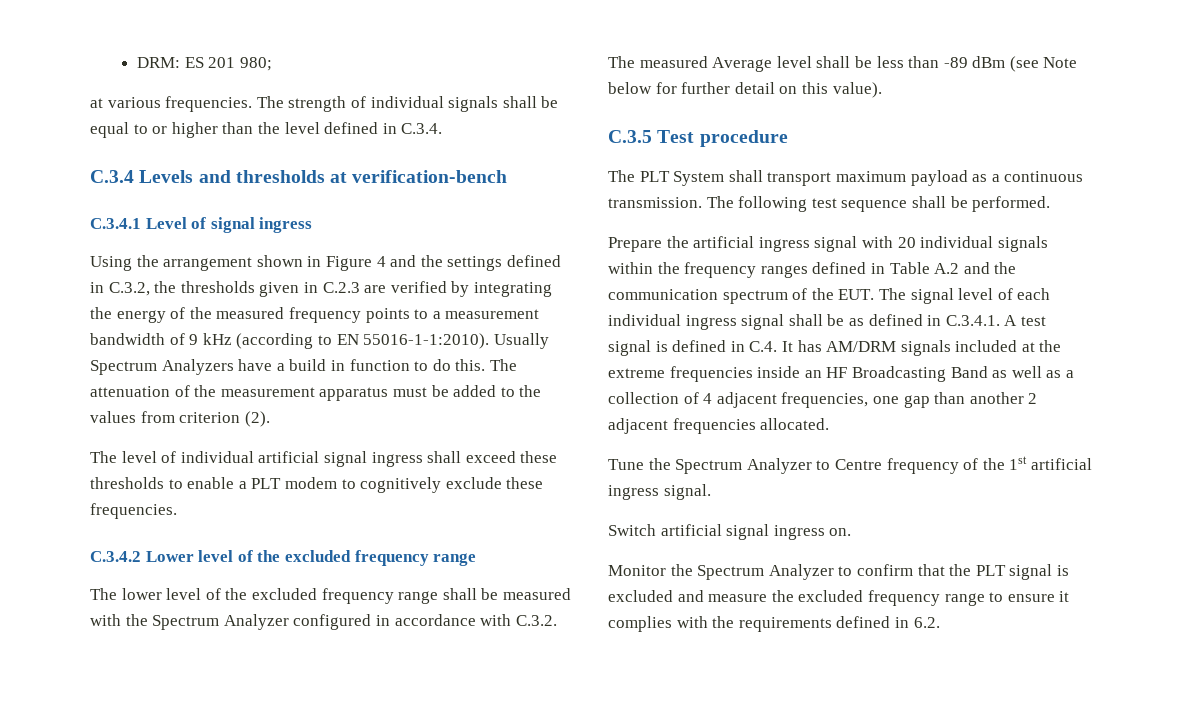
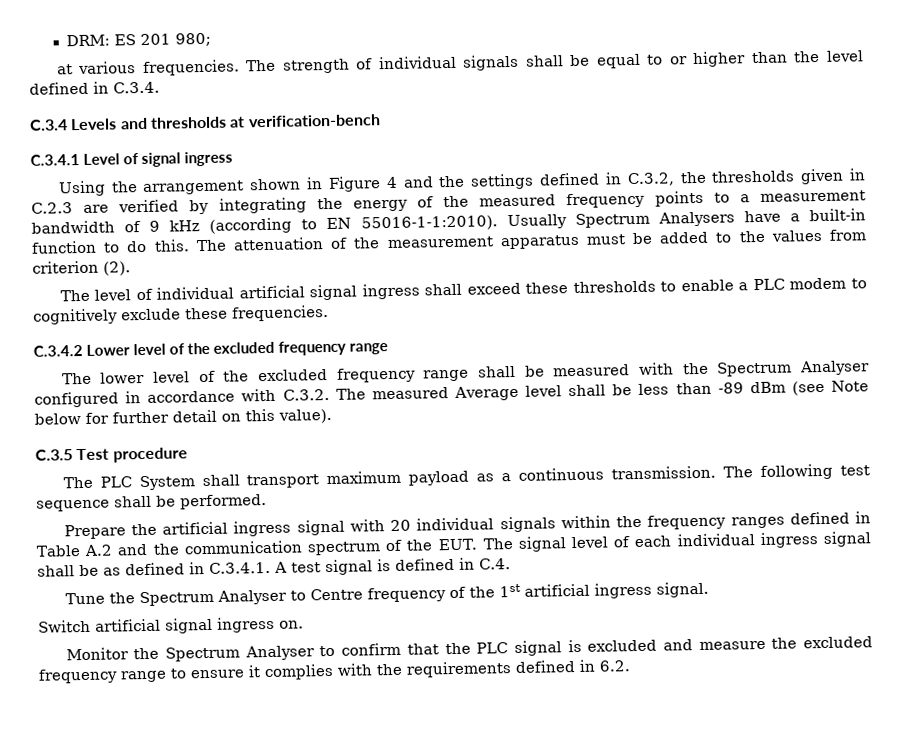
- Usually Spectrum Analyzers have a build in function to do this.
+ Usually Spectrum Analysers have a built-in function to do this.
- The level of individual artificial signal ingress shall exceed these thresholds to enable a PLT modem to cognitively exclude these frequencies.
+ The level of individual artificial signal ingress shall exceed these thresholds to enable a PLC modem to cognitively exclude these frequencies.
- The lower level of the excluded frequency range shall be measured with the Spectrum Analyzer configured in accordance with C.3.2. The measured Average level shall be less than -89 dBm (see Note below for further detail on this value).
+ The lower level of the excluded frequency range shall be measured with the Spectrum Analyser configured in accordance with C.3.2. The measured Average level shall be less than -89 dBm (see Note below for further detail on this value).
- The PLT System shall transport maximum payload as a continuous transmission.
+ The PLC System shall transport maximum payload as a continuous transmission.
- Prepare the artificial ingress signal with 20 individual signals within the frequency ranges defined in Table A.2 and the communication spectrum of the EUT. The signal level of each individual ingress signal shall be as defined in C.3.4.1. A test signal is defined in C.4. It has AM/DRM signals included at the extreme frequencies inside an HF Broadcasting Band as well as a collection of 4 adjacent frequencies, one gap than another 2 adjacent frequencies allocated.
+ Prepare the artificial ingress signal with 20 individual signals within the frequency ranges defined in Table A.2 and the communication spectrum of the EUT. The signal level of each individual ingress signal shall be as defined in C.3.4.1. A test signal is defined in C.4.
- Tune the Spectrum Analyzer to Centre frequency of the 1st artificial ingress signal.
+ Tune the Spectrum Analyser to Centre frequency of the 1st artificial ingress signal.
- Monitor the Spectrum Analyzer to confirm that the PLT signal is excluded and measure the excluded frequency range to ensure it complies with the requirements defined in 6.2.
+ Monitor the Spectrum Analyser to confirm that the PLC signal is excluded and measure the excluded frequency range to ensure it complies with the requirements defined in 6.2.

